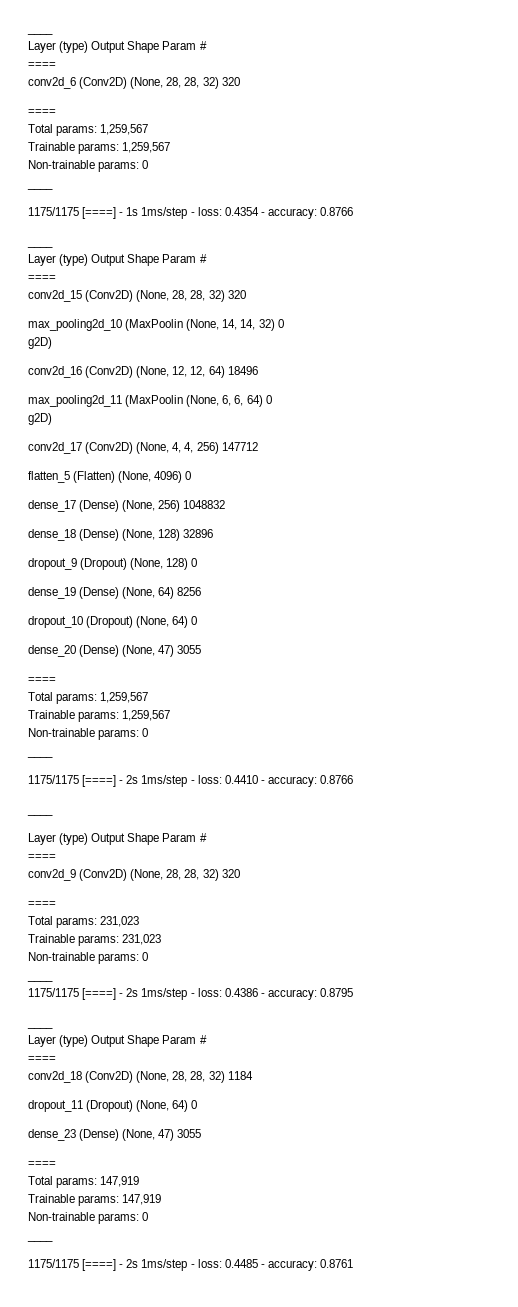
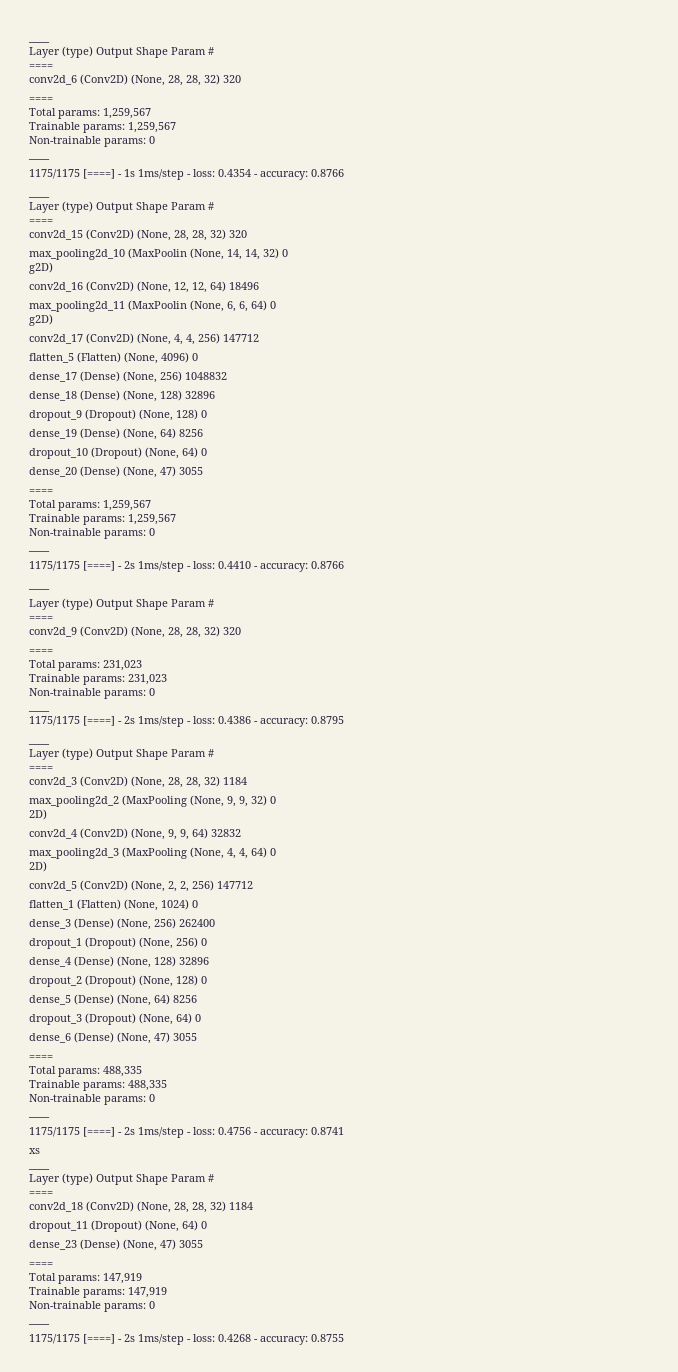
+ conv2d_3 (Conv2D) (None, 28, 28, 32) 1184
+ max_pooling2d_2 (MaxPooling (None, 9, 9, 32) 0
+ 2D)
+ conv2d_4 (Conv2D) (None, 9, 9, 64) 32832
+ max_pooling2d_3 (MaxPooling (None, 4, 4, 64) 0
+ 2D)
+ conv2d_5 (Conv2D) (None, 2, 2, 256) 147712
+ flatten_1 (Flatten) (None, 1024) 0
+ dense_3 (Dense) (None, 256) 262400
+ dropout_1 (Dropout) (None, 256) 0
+ dense_4 (Dense) (None, 128) 32896
+ dropout_2 (Dropout) (None, 128) 0
+ dense_5 (Dense) (None, 64) 8256
+ dropout_3 (Dropout) (None, 64) 0
+ dense_6 (Dense) (None, 47) 3055
+ ====
+ Total params: 488,335
+ Trainable params: 488,335
+ Non-trainable params: 0
+ ____
+ 1175/1175 [====] - 2s 1ms/step - loss: 0.4756 - accuracy: 0.8741
+ xs
+ ____
+ Layer (type) Output Shape Param #
+ ====
- 1175/1175 [====] - 2s 1ms/step - loss: 0.4485 - accuracy: 0.8761
+ 1175/1175 [====] - 2s 1ms/step - loss: 0.4268 - accuracy: 0.8755

